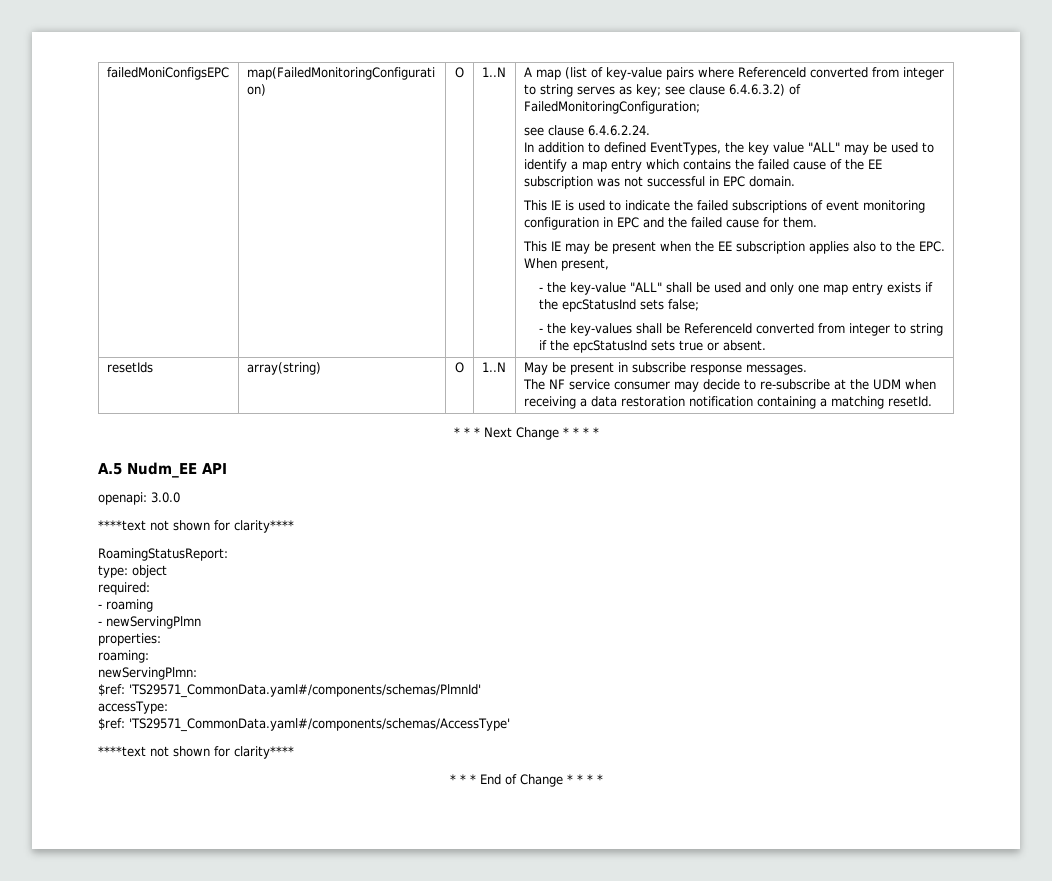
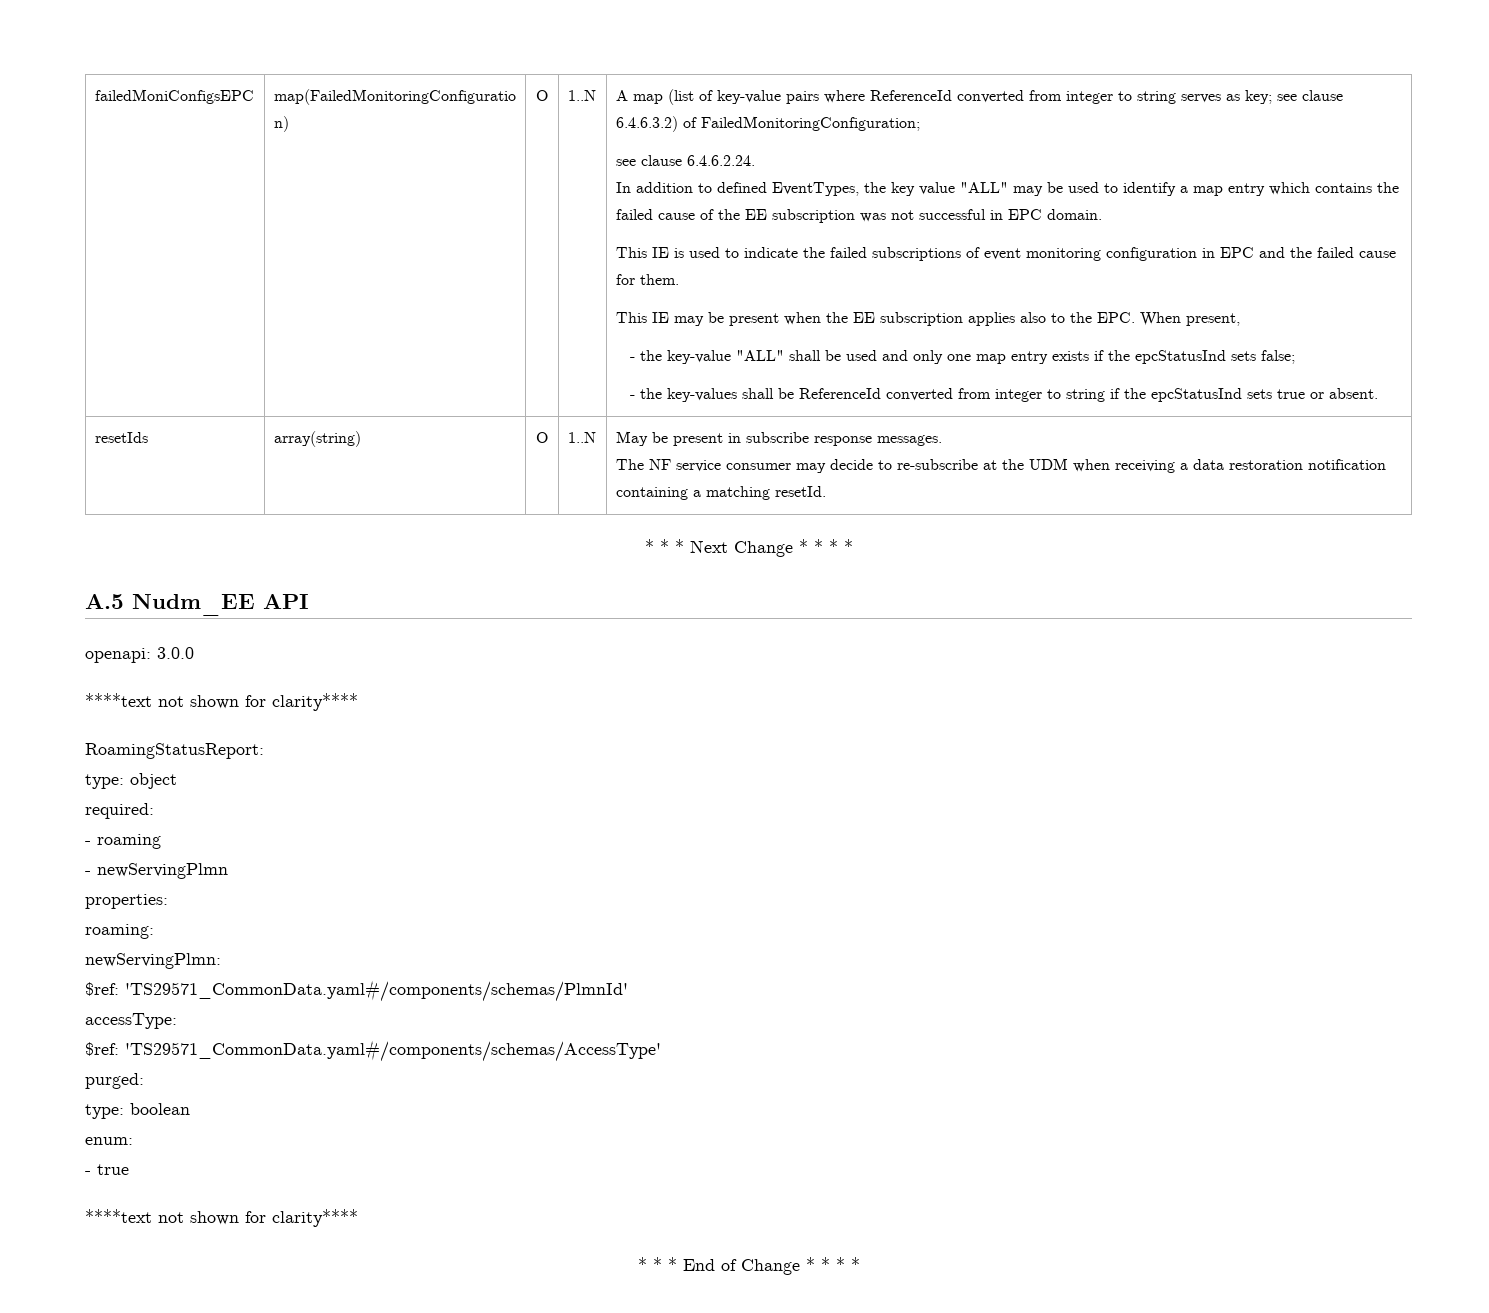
+ purged:
+ type: boolean
+ enum:
+ - true

